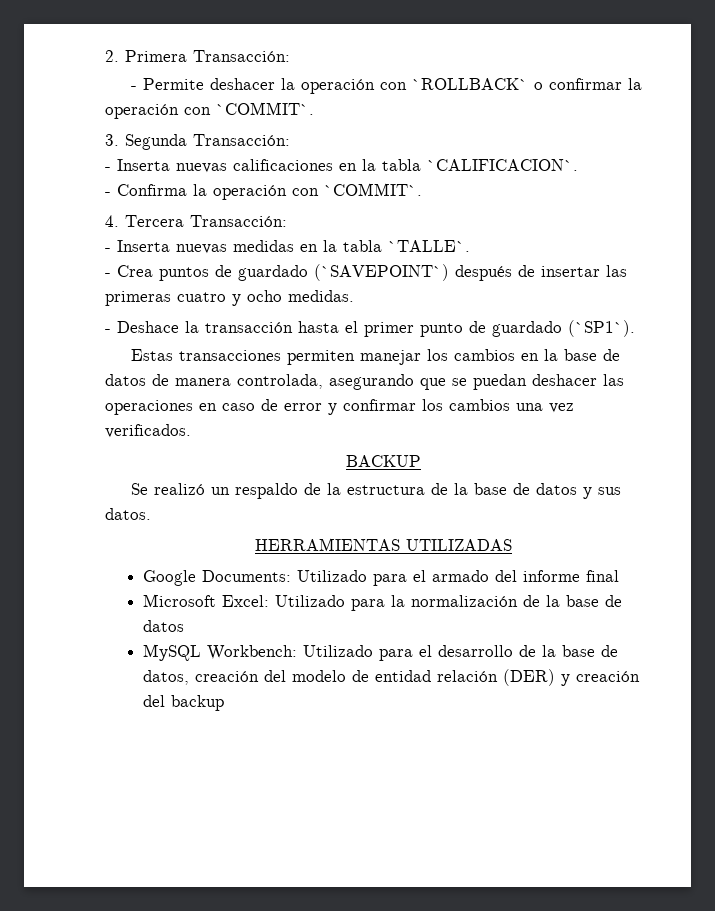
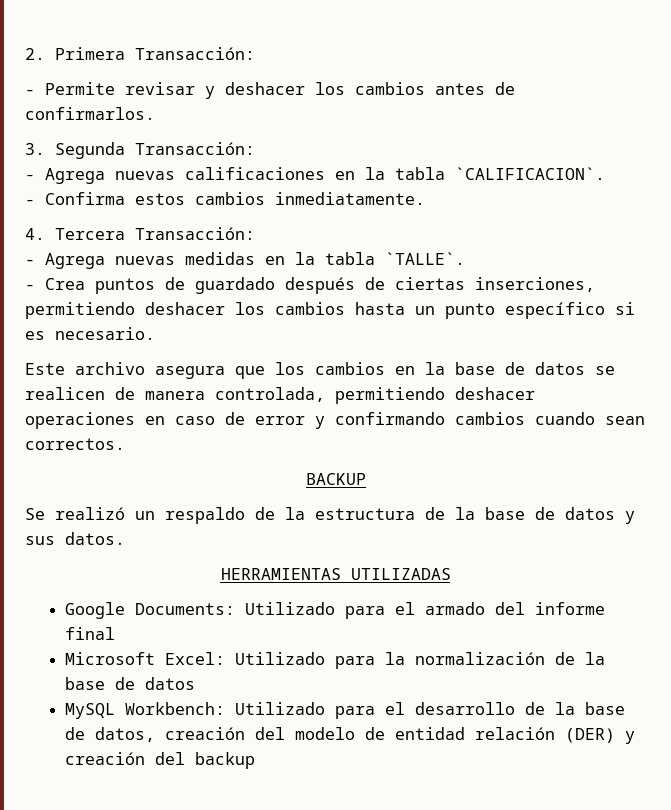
- - Permite deshacer la operación con `ROLLBACK` o confirmar la operación con `COMMIT`.
+ - Permite revisar y deshacer los cambios antes de confirmarlos.
- - Inserta nuevas calificaciones en la tabla `CALIFICACION`.
+ - Agrega nuevas calificaciones en la tabla `CALIFICACION`.
- - Confirma la operación con `COMMIT`.
+ - Confirma estos cambios inmediatamente.
- - Inserta nuevas medidas en la tabla `TALLE`.
+ - Agrega nuevas medidas en la tabla `TALLE`.
- - Crea puntos de guardado (`SAVEPOINT`) después de insertar las primeras cuatro y ocho medidas.
- - Deshace la transacción hasta el primer punto de guardado (`SP1`).
- Estas transacciones permiten manejar los cambios en la base de datos de manera controlada, asegurando que se puedan deshacer las operaciones en caso de error y confirmar los cambios una vez verificados.
+ - Crea puntos de guardado después de ciertas inserciones, permitiendo deshacer los cambios hasta un punto específico si es necesario.
+ Este archivo asegura que los cambios en la base de datos se realicen de manera controlada, permitiendo deshacer operaciones en caso de error y confirmando cambios cuando sean correctos.

